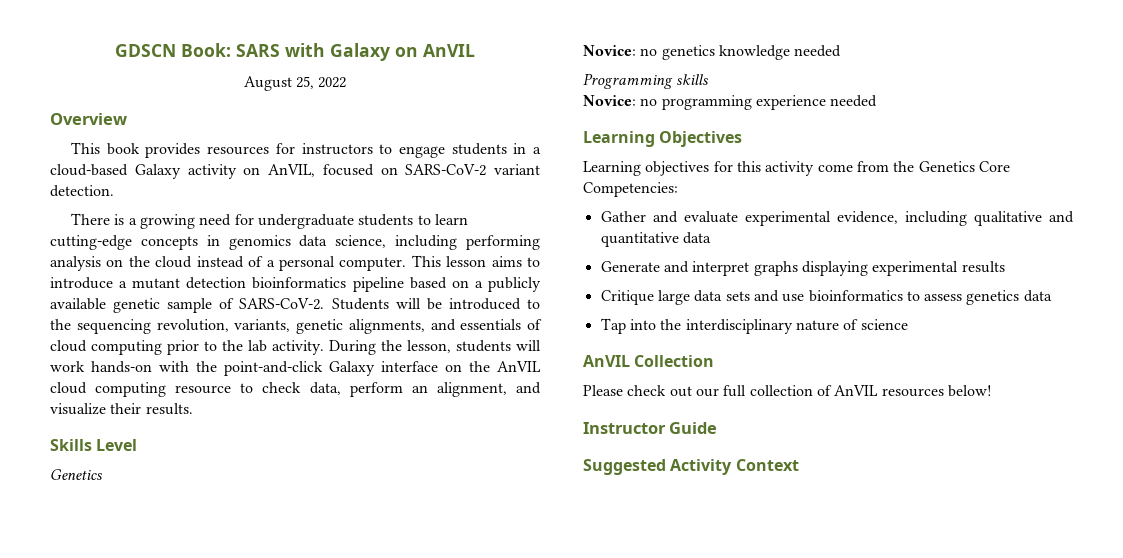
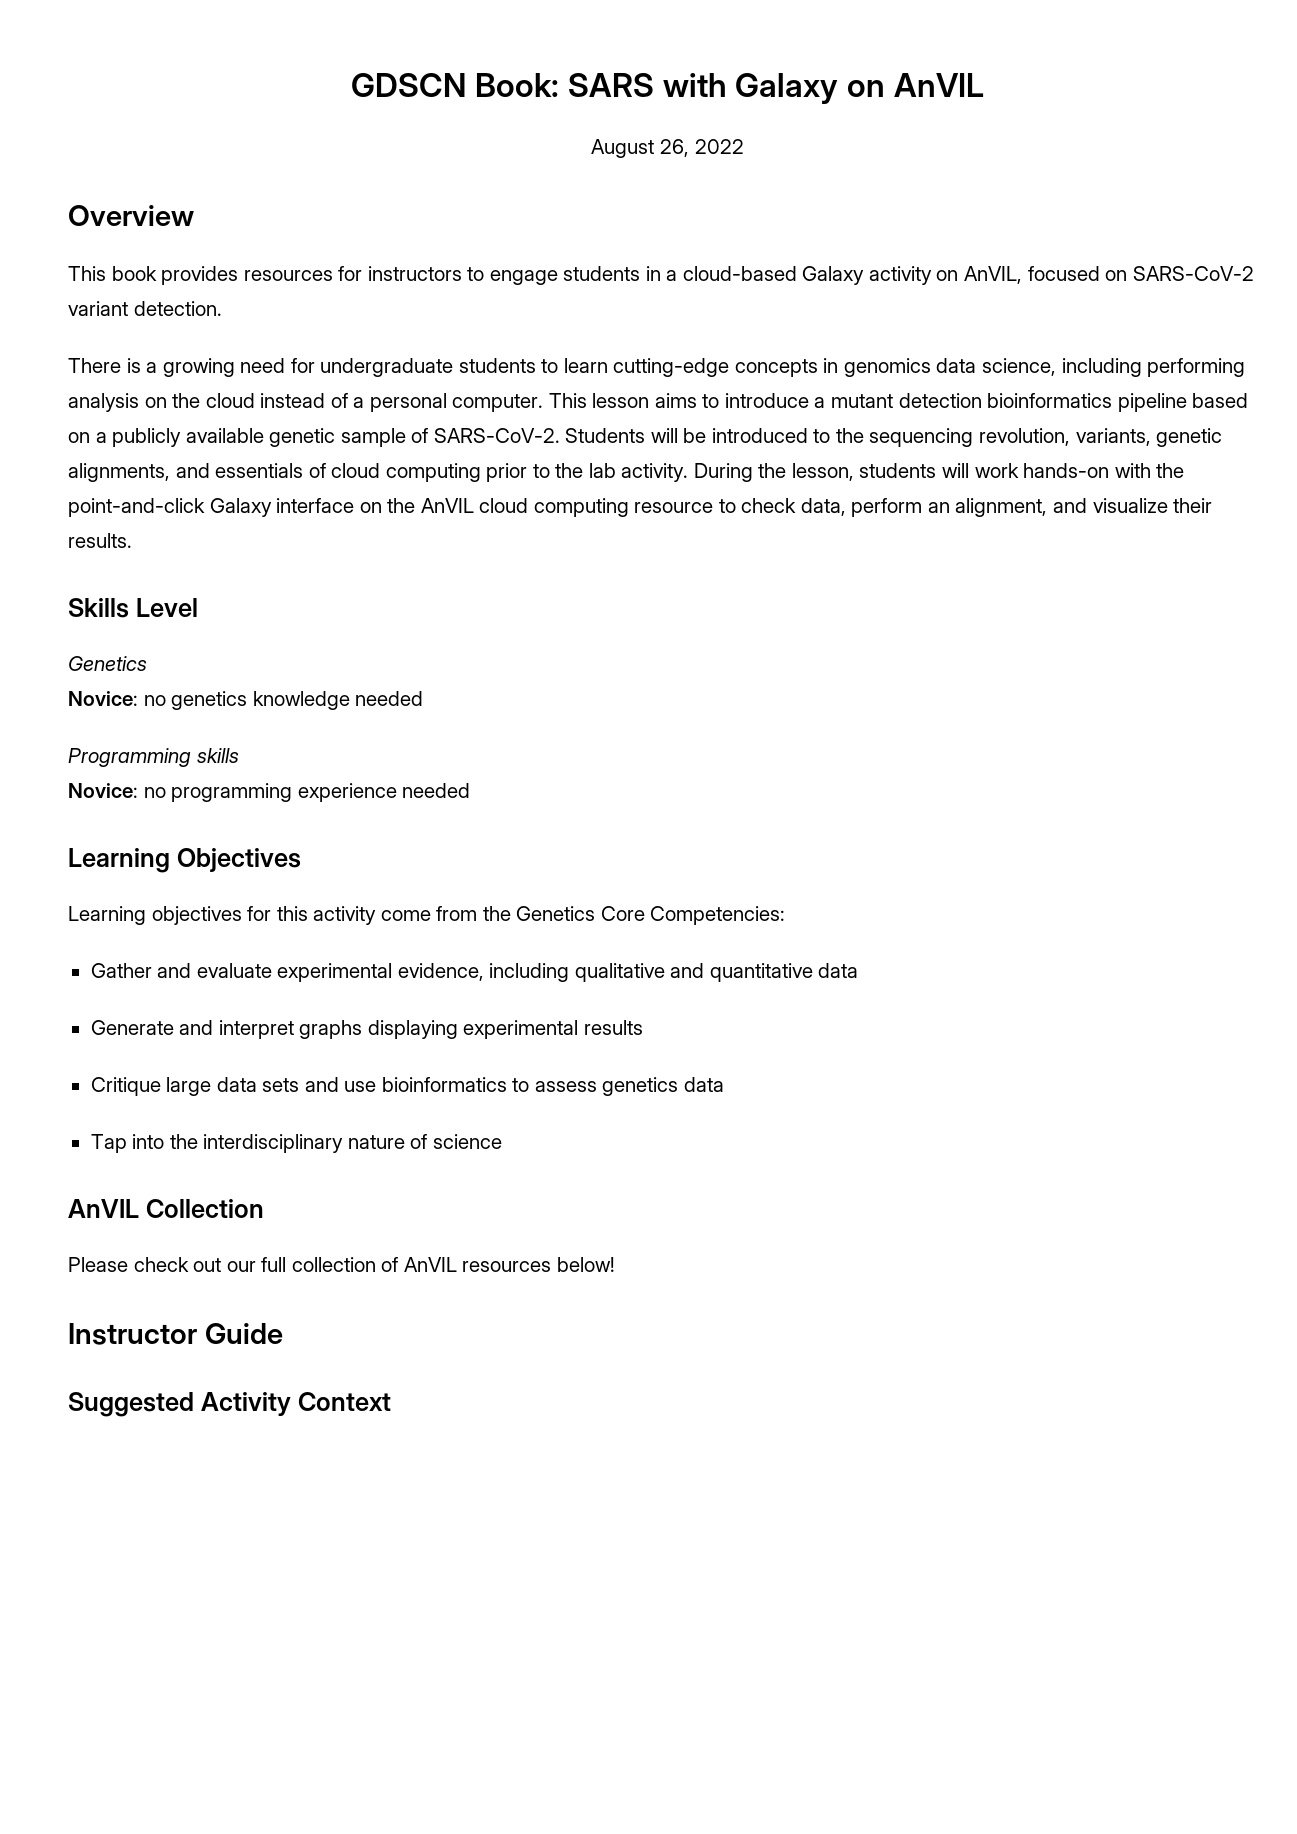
- August 25, 2022
+ August 26, 2022

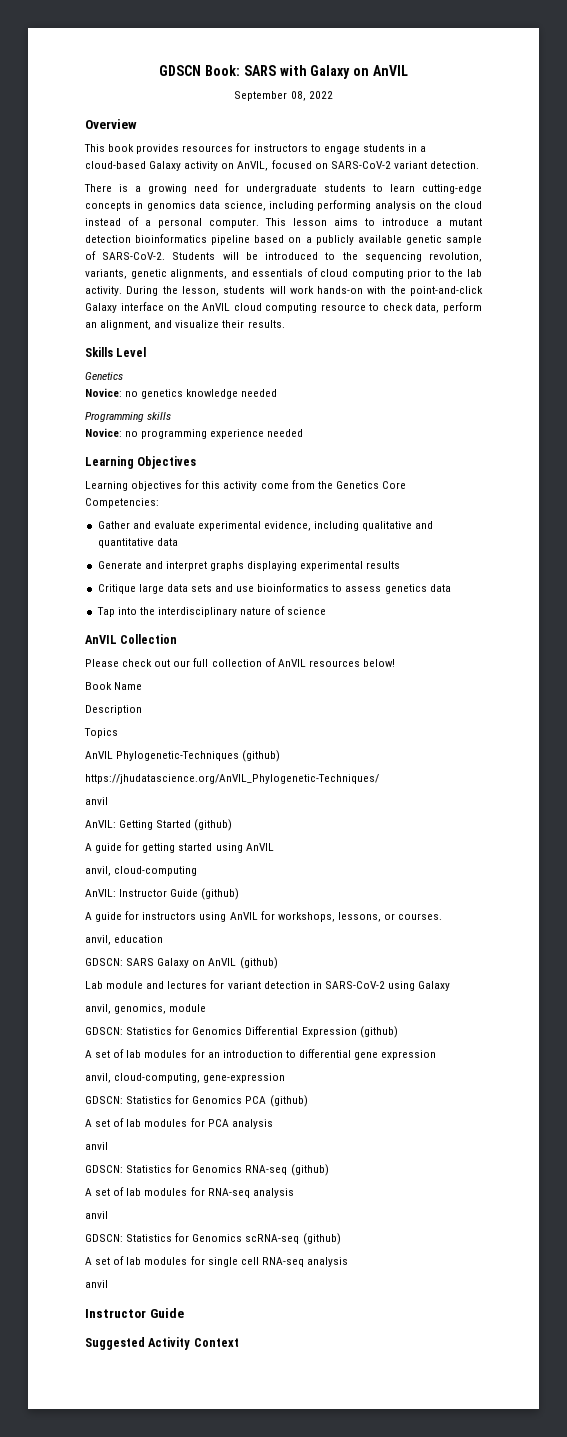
- August 26, 2022
+ September 08, 2022
+ Book Name
+ Description
+ Topics
+ AnVIL Phylogenetic-Techniques (github)
+ https://jhudatascience.org/AnVIL_Phylogenetic-Techniques/
+ anvil
+ AnVIL: Getting Started (github)
+ A guide for getting started using AnVIL
+ anvil, cloud-computing
+ AnVIL: Instructor Guide (github)
+ A guide for instructors using AnVIL for workshops, lessons, or courses.
+ anvil, education
+ GDSCN: SARS Galaxy on AnVIL (github)
+ Lab module and lectures for variant detection in SARS-CoV-2 using Galaxy
+ anvil, genomics, module
+ GDSCN: Statistics for Genomics Differential Expression (github)
+ A set of lab modules for an introduction to differential gene expression
+ anvil, cloud-computing, gene-expression
+ GDSCN: Statistics for Genomics PCA (github)
+ A set of lab modules for PCA analysis
+ anvil
+ GDSCN: Statistics for Genomics RNA-seq (github)
+ A set of lab modules for RNA-seq analysis
+ anvil
+ GDSCN: Statistics for Genomics scRNA-seq (github)
+ A set of lab modules for single cell RNA-seq analysis
+ anvil

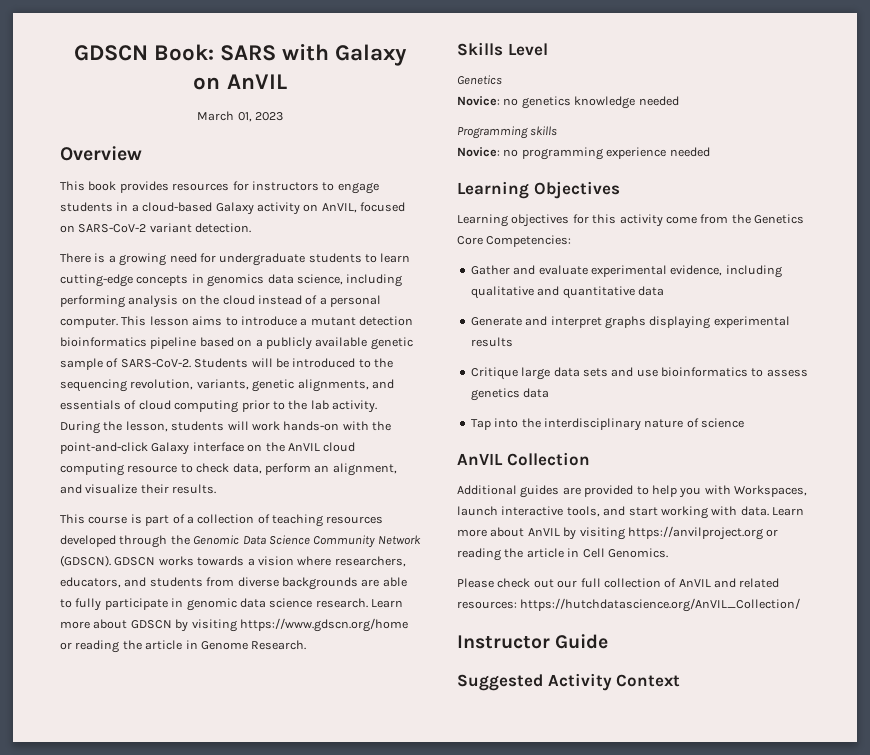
- September 08, 2022
+ March 01, 2023
+ This course is part of a collection of teaching resources developed through the Genomic Data Science Community Network (GDSCN). GDSCN works towards a vision where researchers, educators, and students from diverse backgrounds are able to fully participate in genomic data science research. Learn more about GDSCN by visiting https://www.gdscn.org/home or reading the article in Genome Research.
+ Additional guides are provided to help you with Workspaces, launch interactive tools, and start working with data. Learn more about AnVIL by visiting https://anvilproject.org or reading the article in Cell Genomics.
- Please check out our full collection of AnVIL resources below!
- Book Name
- Description
- Topics
- AnVIL Phylogenetic-Techniques (github)
- https://jhudatascience.org/AnVIL_Phylogenetic-Techniques/
- anvil
- AnVIL: Getting Started (github)
- A guide for getting started using AnVIL
- anvil, cloud-computing
- AnVIL: Instructor Guide (github)
- A guide for instructors using AnVIL for workshops, lessons, or courses.
- anvil, education
- GDSCN: SARS Galaxy on AnVIL (github)
- Lab module and lectures for variant detection in SARS-CoV-2 using Galaxy
- anvil, genomics, module
- GDSCN: Statistics for Genomics Differential Expression (github)
- A set of lab modules for an introduction to differential gene expression
- anvil, cloud-computing, gene-expression
- GDSCN: Statistics for Genomics PCA (github)
- A set of lab modules for PCA analysis
- anvil
- GDSCN: Statistics for Genomics RNA-seq (github)
- A set of lab modules for RNA-seq analysis
- anvil
- GDSCN: Statistics for Genomics scRNA-seq (github)
- A set of lab modules for single cell RNA-seq analysis
- anvil
+ Please check out our full collection of AnVIL and related resources: https://hutchdatascience.org/AnVIL_Collection/

